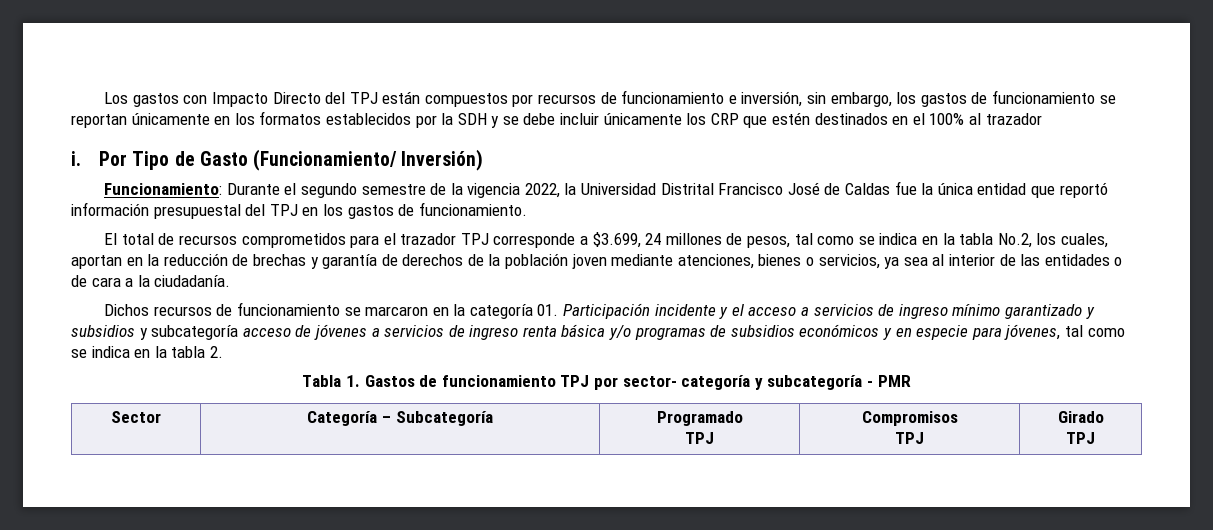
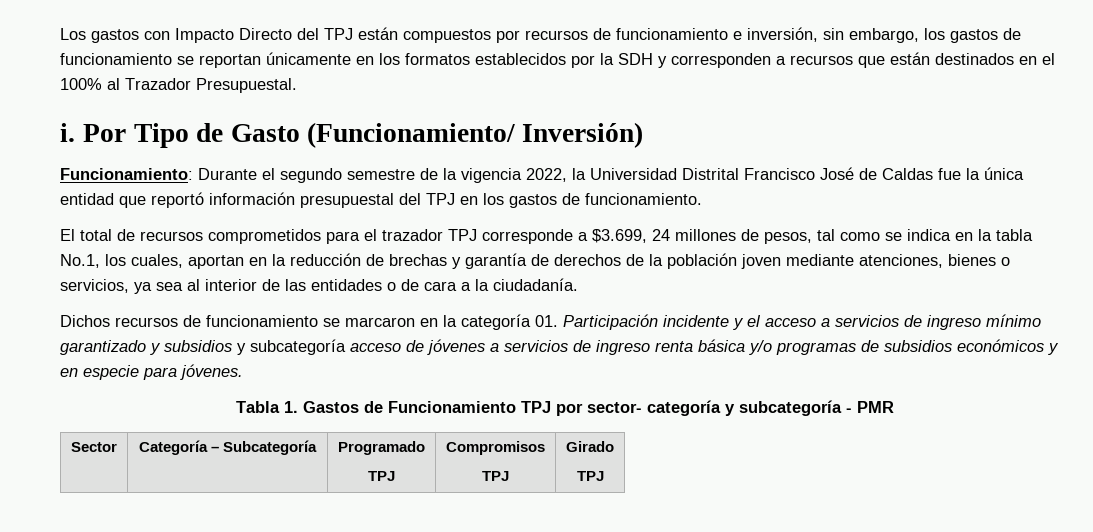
- Los gastos con Impacto Directo del TPJ están compuestos por recursos de funcionamiento e inversión, sin embargo, los gastos de funcionamiento se reportan únicamente en los formatos establecidos por la SDH y se debe incluir únicamente los CRP que estén destinados en el 100% al trazador
+ Los gastos con Impacto Directo del TPJ están compuestos por recursos de funcionamiento e inversión, sin embargo, los gastos de funcionamiento se reportan únicamente en los formatos establecidos por la SDH y corresponden a recursos que están destinados en el 100% al Trazador Presupuestal.
- El total de recursos comprometidos para el trazador TPJ corresponde a $3.699, 24 millones de pesos, tal como se indica en la tabla No.2, los cuales, aportan en la reducción de brechas y garantía de derechos de la población joven mediante atenciones, bienes o servicios, ya sea al interior de las entidades o de cara a la ciudadanía.
+ El total de recursos comprometidos para el trazador TPJ corresponde a $3.699, 24 millones de pesos, tal como se indica en la tabla No.1, los cuales, aportan en la reducción de brechas y garantía de derechos de la población joven mediante atenciones, bienes o servicios, ya sea al interior de las entidades o de cara a la ciudadanía.
- Dichos recursos de funcionamiento se marcaron en la categoría 01. Participación incidente y el acceso a servicios de ingreso mínimo garantizado y subsidios y subcategoría acceso de jóvenes a servicios de ingreso renta básica y/o programas de subsidios económicos y en especie para jóvenes, tal como se indica en la tabla 2.
+ Dichos recursos de funcionamiento se marcaron en la categoría 01. Participación incidente y el acceso a servicios de ingreso mínimo garantizado y subsidios y subcategoría acceso de jóvenes a servicios de ingreso renta básica y/o programas de subsidios económicos y en especie para jóvenes.
- Tabla 1. Gastos de funcionamiento TPJ por sector- categoría y subcategoría - PMR
+ Tabla 1. Gastos de Funcionamiento TPJ por sector- categoría y subcategoría - PMR

